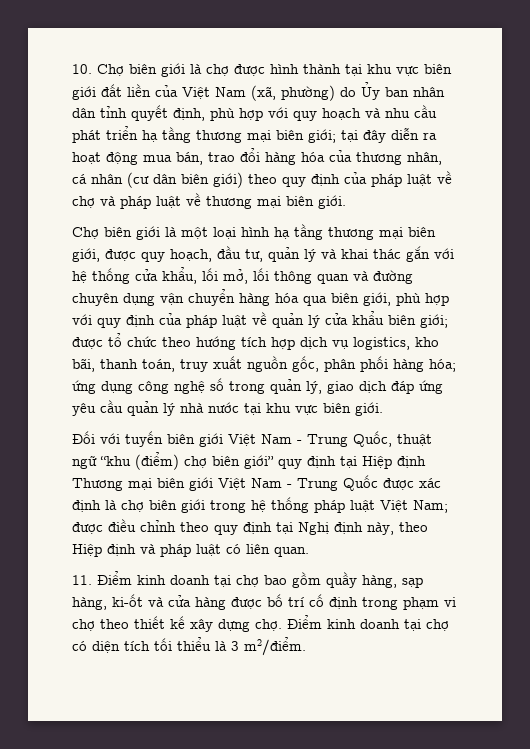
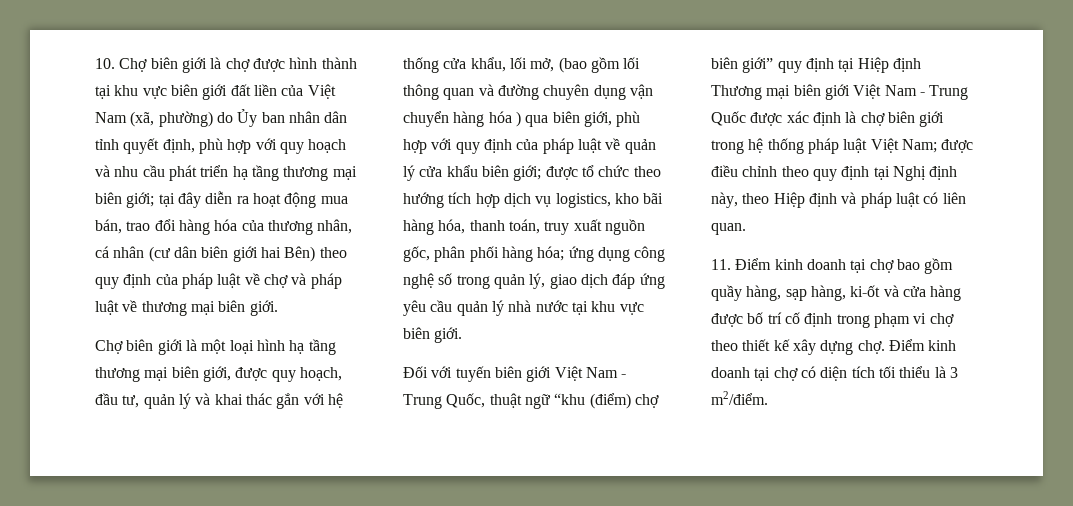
- tại đây diễn ra hoạt động mua bán, trao đổi hàng hóa của thương nhân, cá nhân (cư dân biên giới) theo quy định của pháp luật về chợ và pháp luật về thương mại biên giới.
+ tại đây diễn ra hoạt động mua bán, trao đổi hàng hóa của thương nhân, cá nhân (cư dân biên giới hai Bên) theo quy định của pháp luật về chợ và pháp luật về thương mại biên giới.
- Chợ biên giới là một loại hình hạ tầng thương mại biên giới, được quy hoạch, đầu tư, quản lý và khai thác gắn với hệ thống cửa khẩu, lối mở, lối thông quan và đường chuyên dụng vận chuyển hàng hóa qua biên giới, phù hợp với quy định của pháp luật về quản lý cửa khẩu biên giới;
+ Chợ biên giới là một loại hình hạ tầng thương mại biên giới, được quy hoạch, đầu tư, quản lý và khai thác gắn với hệ thống cửa khẩu, lối mở, (bao gồm lối thông quan và đường chuyên dụng vận chuyển hàng hóa ) qua biên giới, phù hợp với quy định của pháp luật về quản lý cửa khẩu biên giới;
- được tổ chức theo hướng tích hợp dịch vụ logistics, kho bãi, thanh toán, truy xuất nguồn gốc, phân phối hàng hóa;
+ được tổ chức theo hướng tích hợp dịch vụ logistics, kho bãi hàng hóa, thanh toán, truy xuất nguồn gốc, phân phối hàng hóa;

